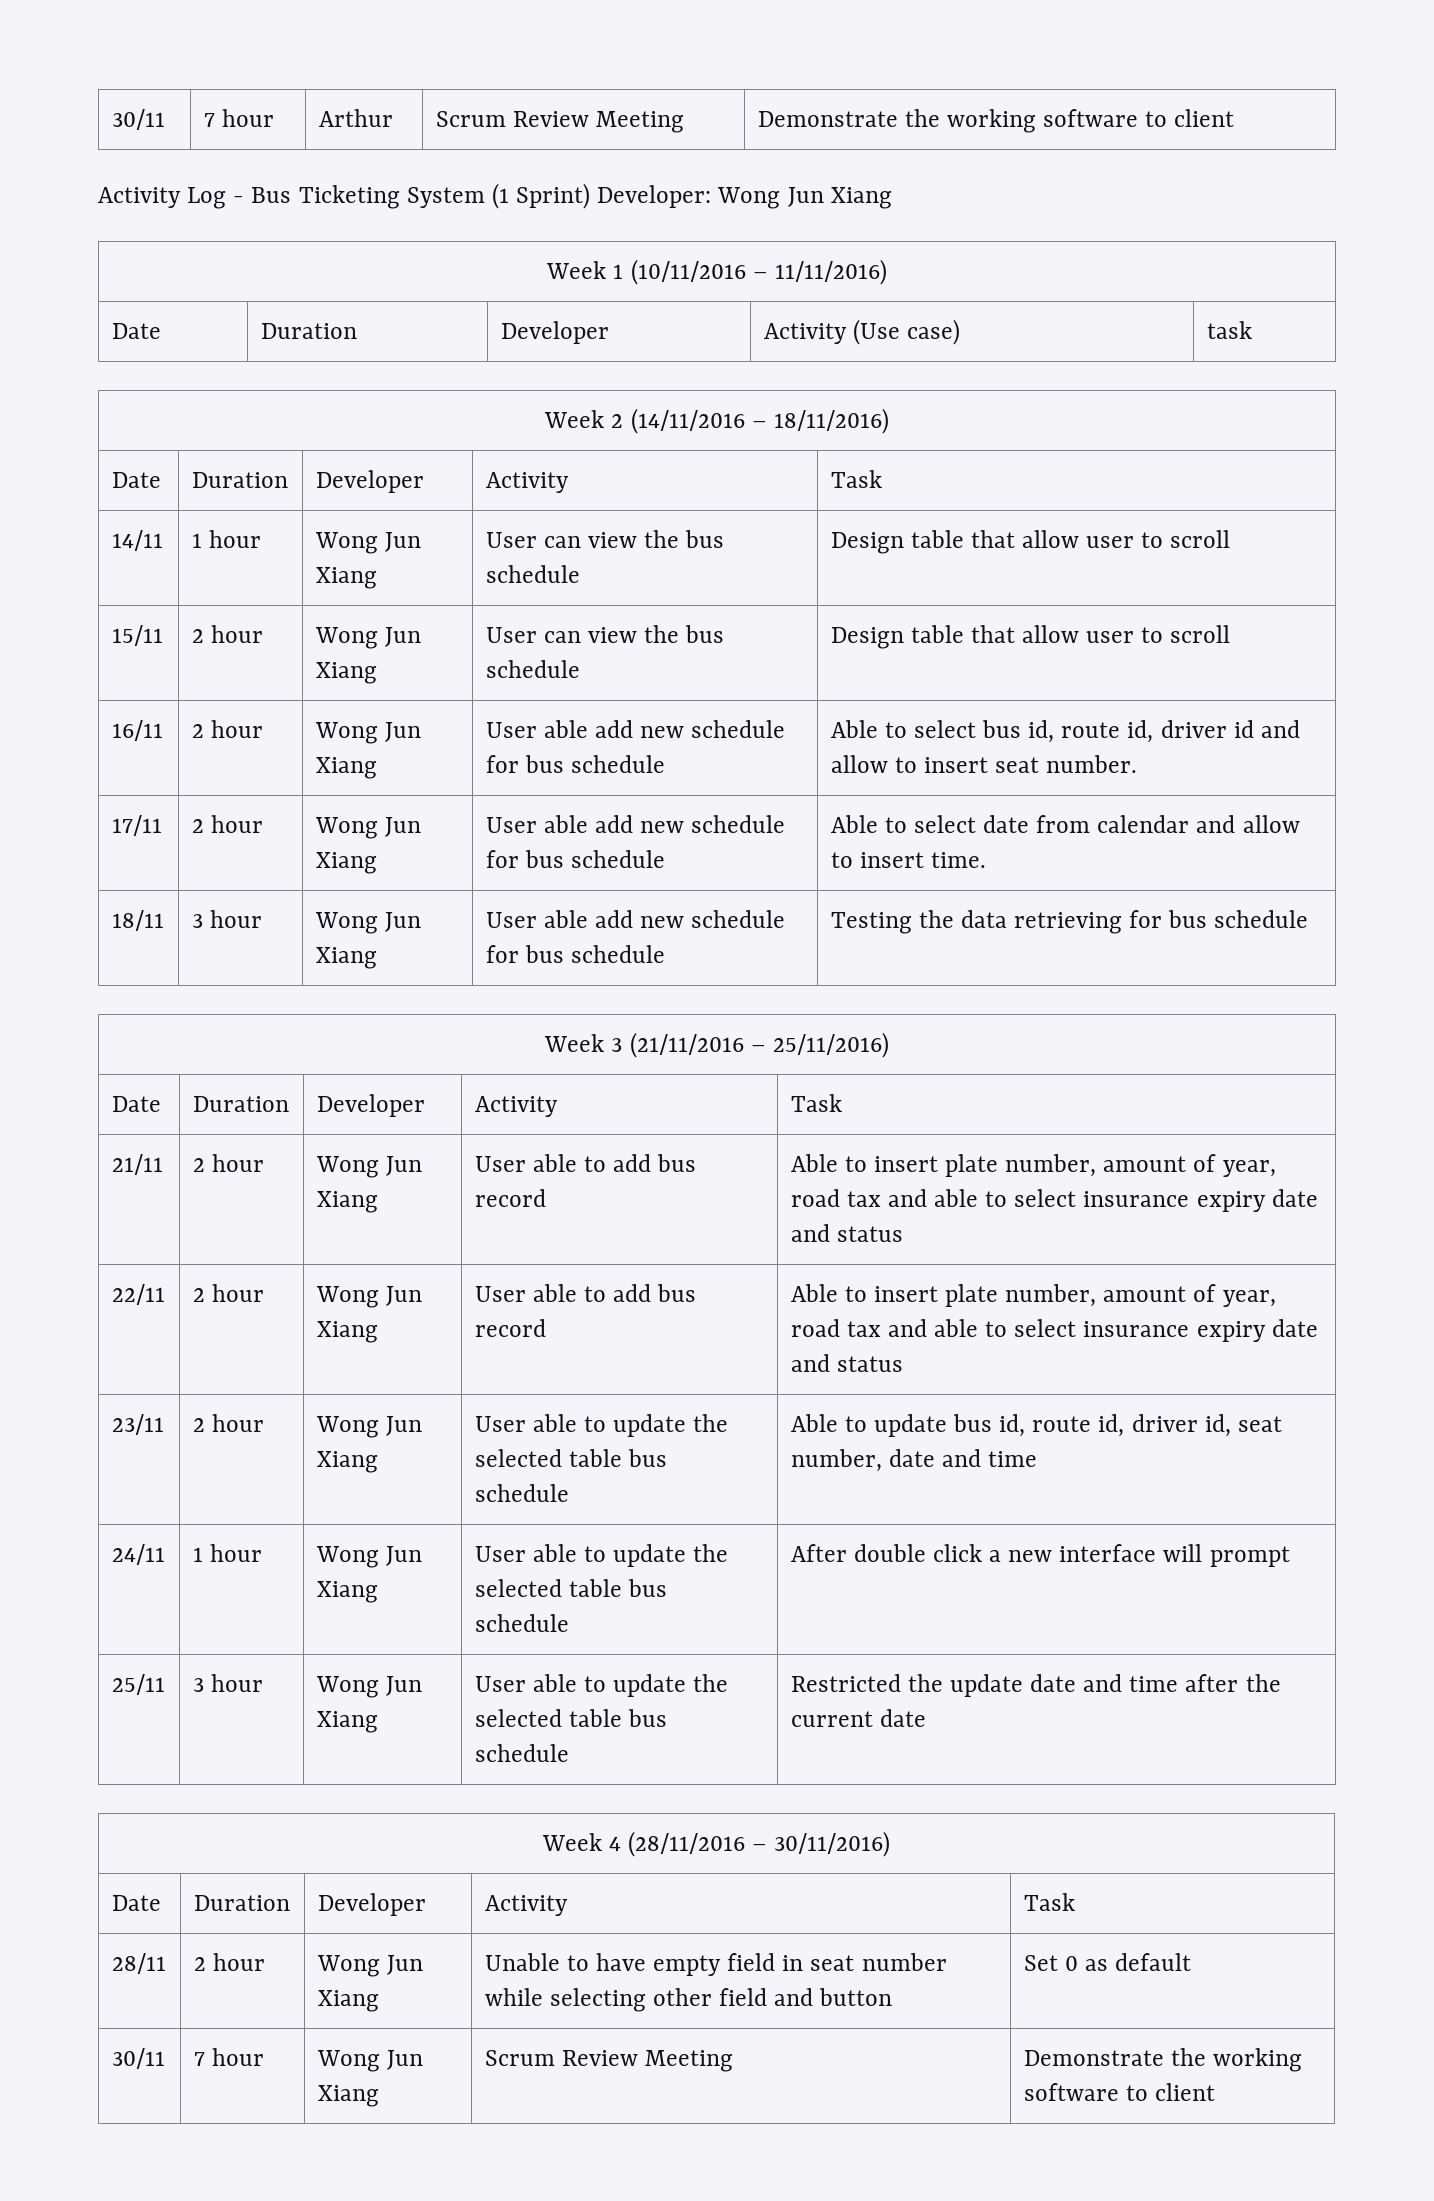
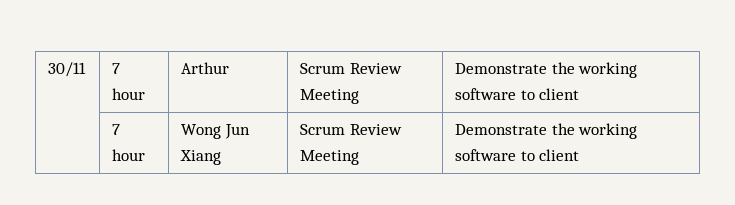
- Activity Log - Bus Ticketing System (1 Sprint) Developer: Wong Jun Xiang
- Week 1 (10/11/2016 – 11/11/2016)
- Date | Duration | Developer | Activity (Use case) | task
- Week 2 (14/11/2016 – 18/11/2016)
- Date | Duration | Developer | Activity | Task
- 14/11 | 1 hour | Wong Jun Xiang | User can view the bus schedule | Design table that allow user to scroll
- 15/11 | 2 hour | Wong Jun Xiang | User can view the bus schedule | Design table that allow user to scroll
- 16/11 | 2 hour | Wong Jun Xiang | User able add new schedule for bus schedule | Able to select bus id, route id, driver id and allow to insert seat number.
- 17/11 | 2 hour | Wong Jun Xiang | User able add new schedule for bus schedule | Able to select date from calendar and allow to insert time.
- 18/11 | 3 hour | Wong Jun Xiang | User able add new schedule for bus schedule | Testing the data retrieving for bus schedule
- Week 3 (21/11/2016 – 25/11/2016)
- Date | Duration | Developer | Activity | Task
- 21/11 | 2 hour | Wong Jun Xiang | User able to add bus record | Able to insert plate number, amount of year, road tax and able to select insurance expiry date and status
- 22/11 | 2 hour | Wong Jun Xiang | User able to add bus record | Able to insert plate number, amount of year, road tax and able to select insurance expiry date and status
- 23/11 | 2 hour | Wong Jun Xiang | User able to update the selected table bus schedule | Able to update bus id, route id, driver id, seat number, date and time
- 24/11 | 1 hour | Wong Jun Xiang | User able to update the selected table bus schedule | After double click a new interface will prompt
- 25/11 | 3 hour | Wong Jun Xiang | User able to update the selected table bus schedule | Restricted the update date and time after the current date
- Week 4 (28/11/2016 – 30/11/2016)
- Date | Duration | Developer | Activity | Task
- 28/11 | 2 hour | Wong Jun Xiang | Unable to have empty field in seat number while selecting other field and button | Set 0 as default
- 30/11 | 7 hour | Wong Jun Xiang | Scrum Review Meeting | Demonstrate the working software to client
+ | 7 hour | Wong Jun Xiang | Scrum Review Meeting | Demonstrate the working software to client

